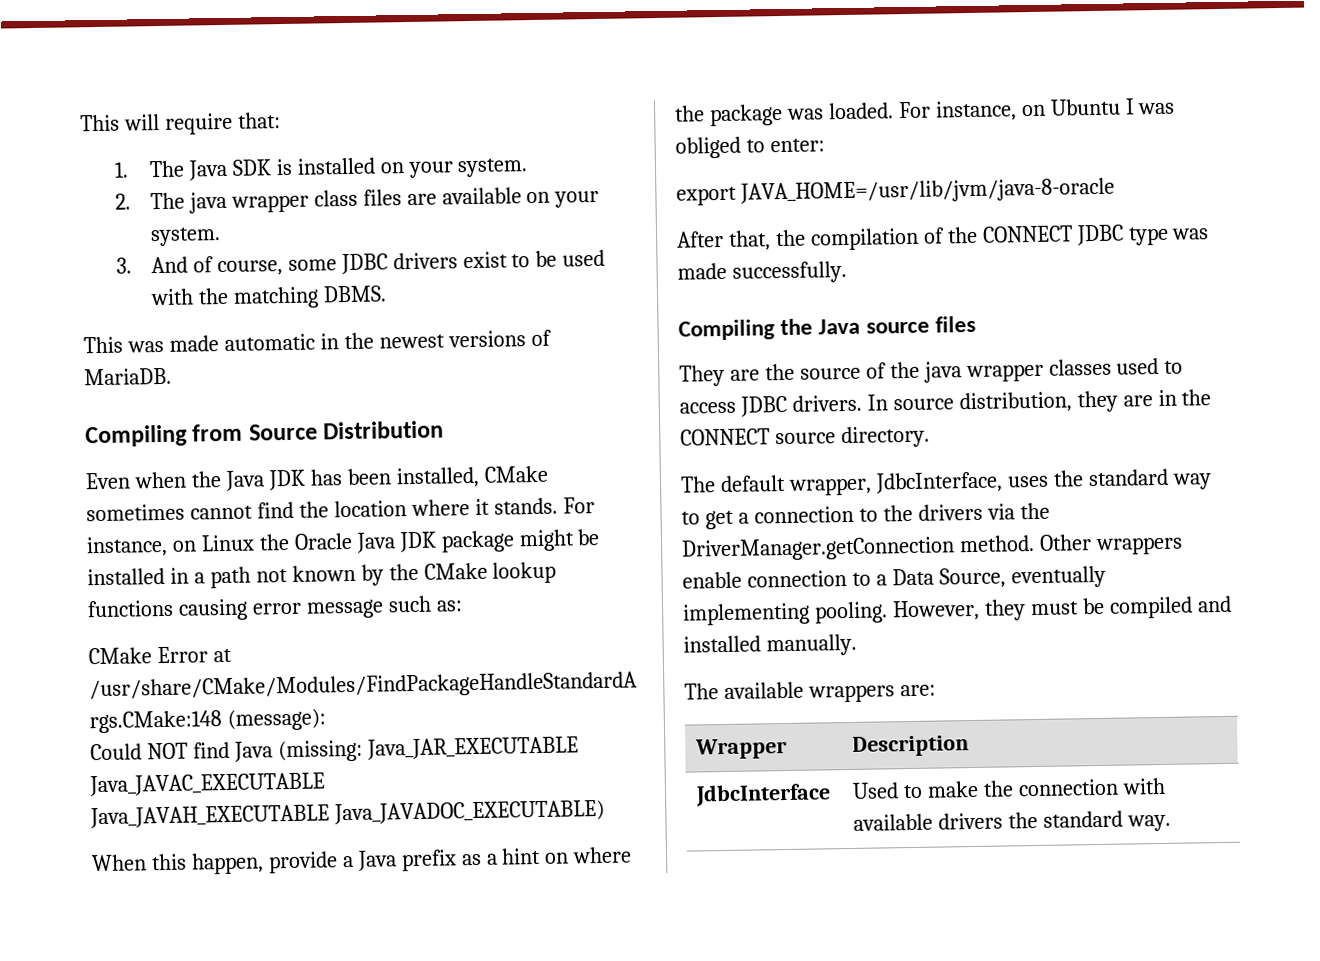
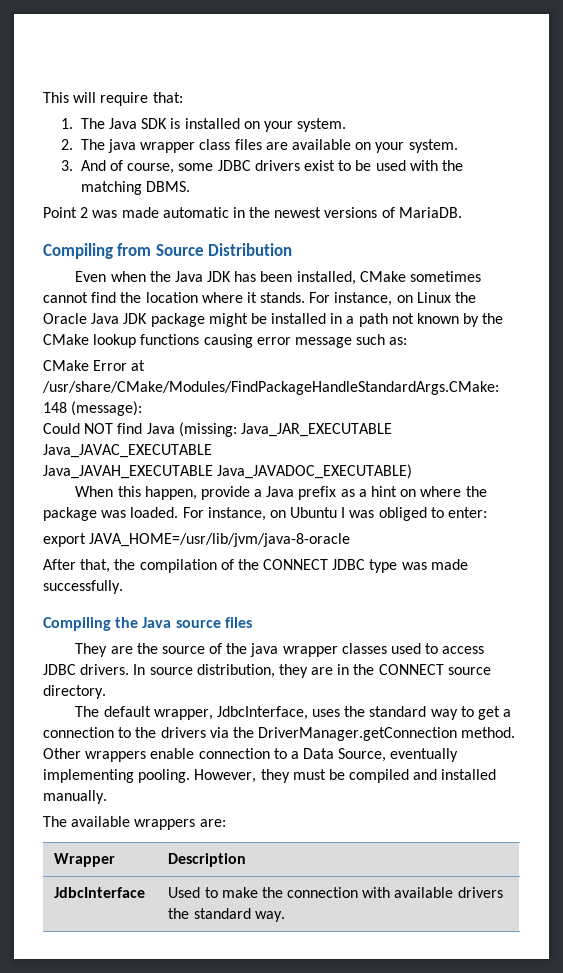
- This was made automatic in the newest versions of MariaDB.
+ Point 2 was made automatic in the newest versions of MariaDB.

